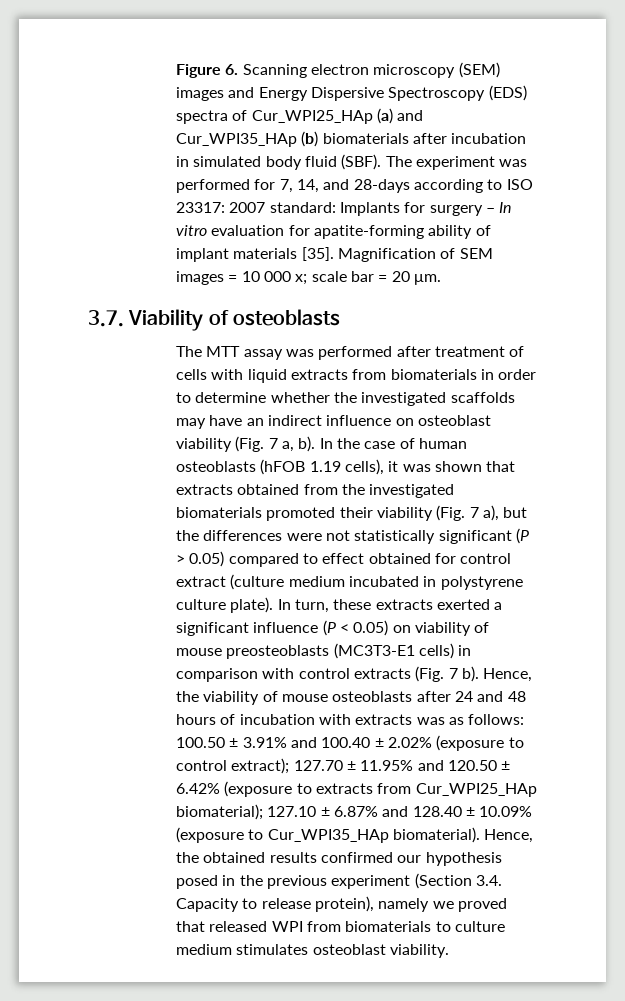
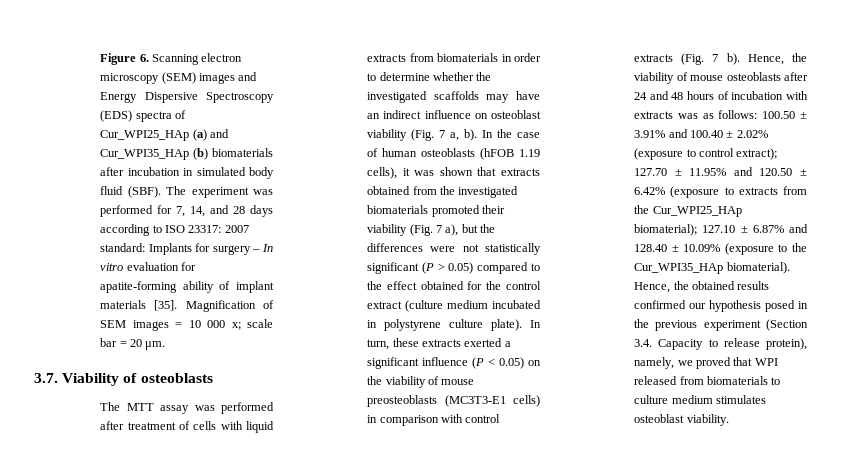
- The experiment was performed for 7, 14, and 28-days according to ISO 23317: 2007 standard: Implants for surgery – In vitro evaluation for apatite-forming ability of implant materials [35].
+ The experiment was performed for 7, 14, and 28 days according to ISO 23317: 2007 standard: Implants for surgery – In vitro evaluation for apatite-forming ability of implant materials [35].
- In the case of human osteoblasts (hFOB 1.19 cells), it was shown that extracts obtained from the investigated biomaterials promoted their viability (Fig. 7 a), but the differences were not statistically significant (P > 0.05) compared to effect obtained for control extract (culture medium incubated in polystyrene culture plate).
+ In the case of human osteoblasts (hFOB 1.19 cells), it was shown that extracts obtained from the investigated biomaterials promoted their viability (Fig. 7 a), but the differences were not statistically significant (P > 0.05) compared to the effect obtained for the control extract (culture medium incubated in polystyrene culture plate).
- In turn, these extracts exerted a significant influence (P < 0.05) on viability of mouse preosteoblasts (MC3T3-E1 cells) in comparison with control extracts (Fig. 7 b).
+ In turn, these extracts exerted a significant influence (P < 0.05) on the viability of mouse preosteoblasts (MC3T3-E1 cells) in comparison with control extracts (Fig. 7 b).
- Hence, the viability of mouse osteoblasts after 24 and 48 hours of incubation with extracts was as follows: 100.50 ± 3.91% and 100.40 ± 2.02% (exposure to control extract); 127.70 ± 11.95% and 120.50 ± 6.42% (exposure to extracts from Cur_WPI25_HAp biomaterial); 127.10 ± 6.87% and 128.40 ± 10.09% (exposure to Cur_WPI35_HAp biomaterial).
+ Hence, the viability of mouse osteoblasts after 24 and 48 hours of incubation with extracts was as follows: 100.50 ± 3.91% and 100.40 ± 2.02% (exposure to control extract); 127.70 ± 11.95% and 120.50 ± 6.42% (exposure to extracts from the Cur_WPI25_HAp biomaterial); 127.10 ± 6.87% and 128.40 ± 10.09% (exposure to the Cur_WPI35_HAp biomaterial).
- Hence, the obtained results confirmed our hypothesis posed in the previous experiment (Section 3.4. Capacity to release protein), namely we proved that released WPI from biomaterials to culture medium stimulates osteoblast viability.
+ Hence, the obtained results confirmed our hypothesis posed in the previous experiment (Section 3.4. Capacity to release protein), namely, we proved that WPI released from biomaterials to culture medium stimulates osteoblast viability.

